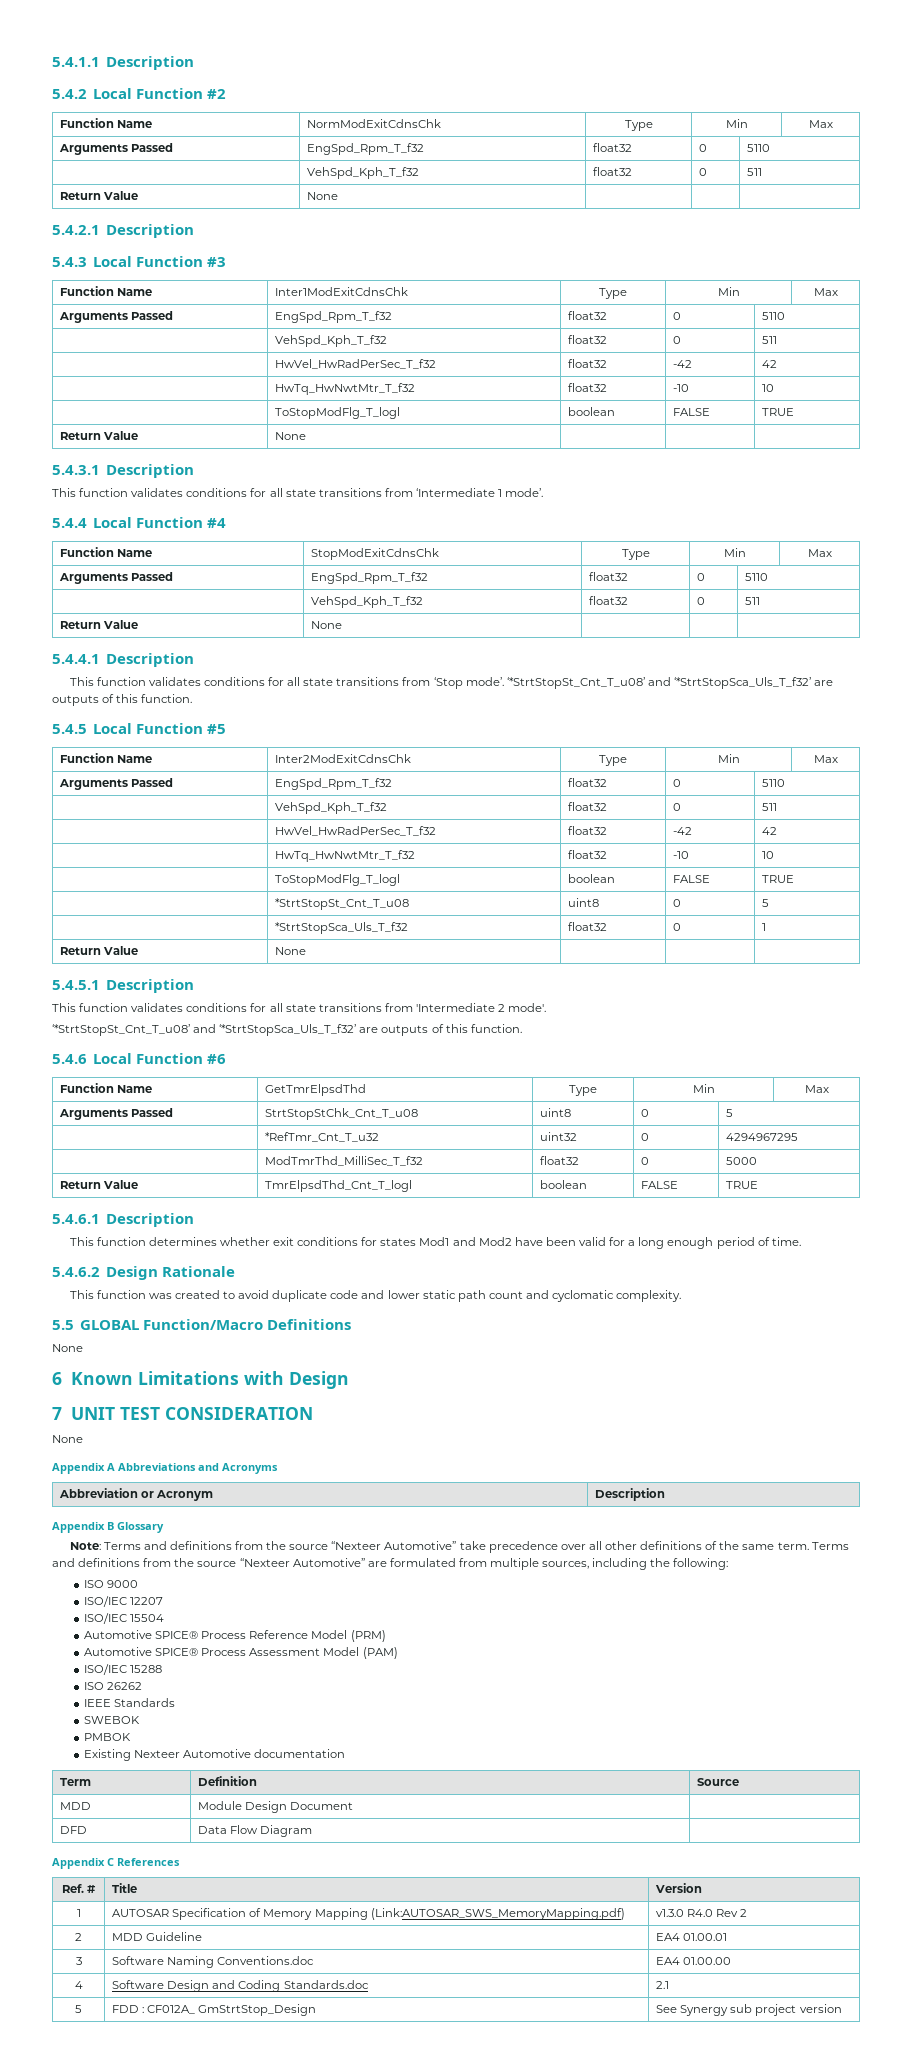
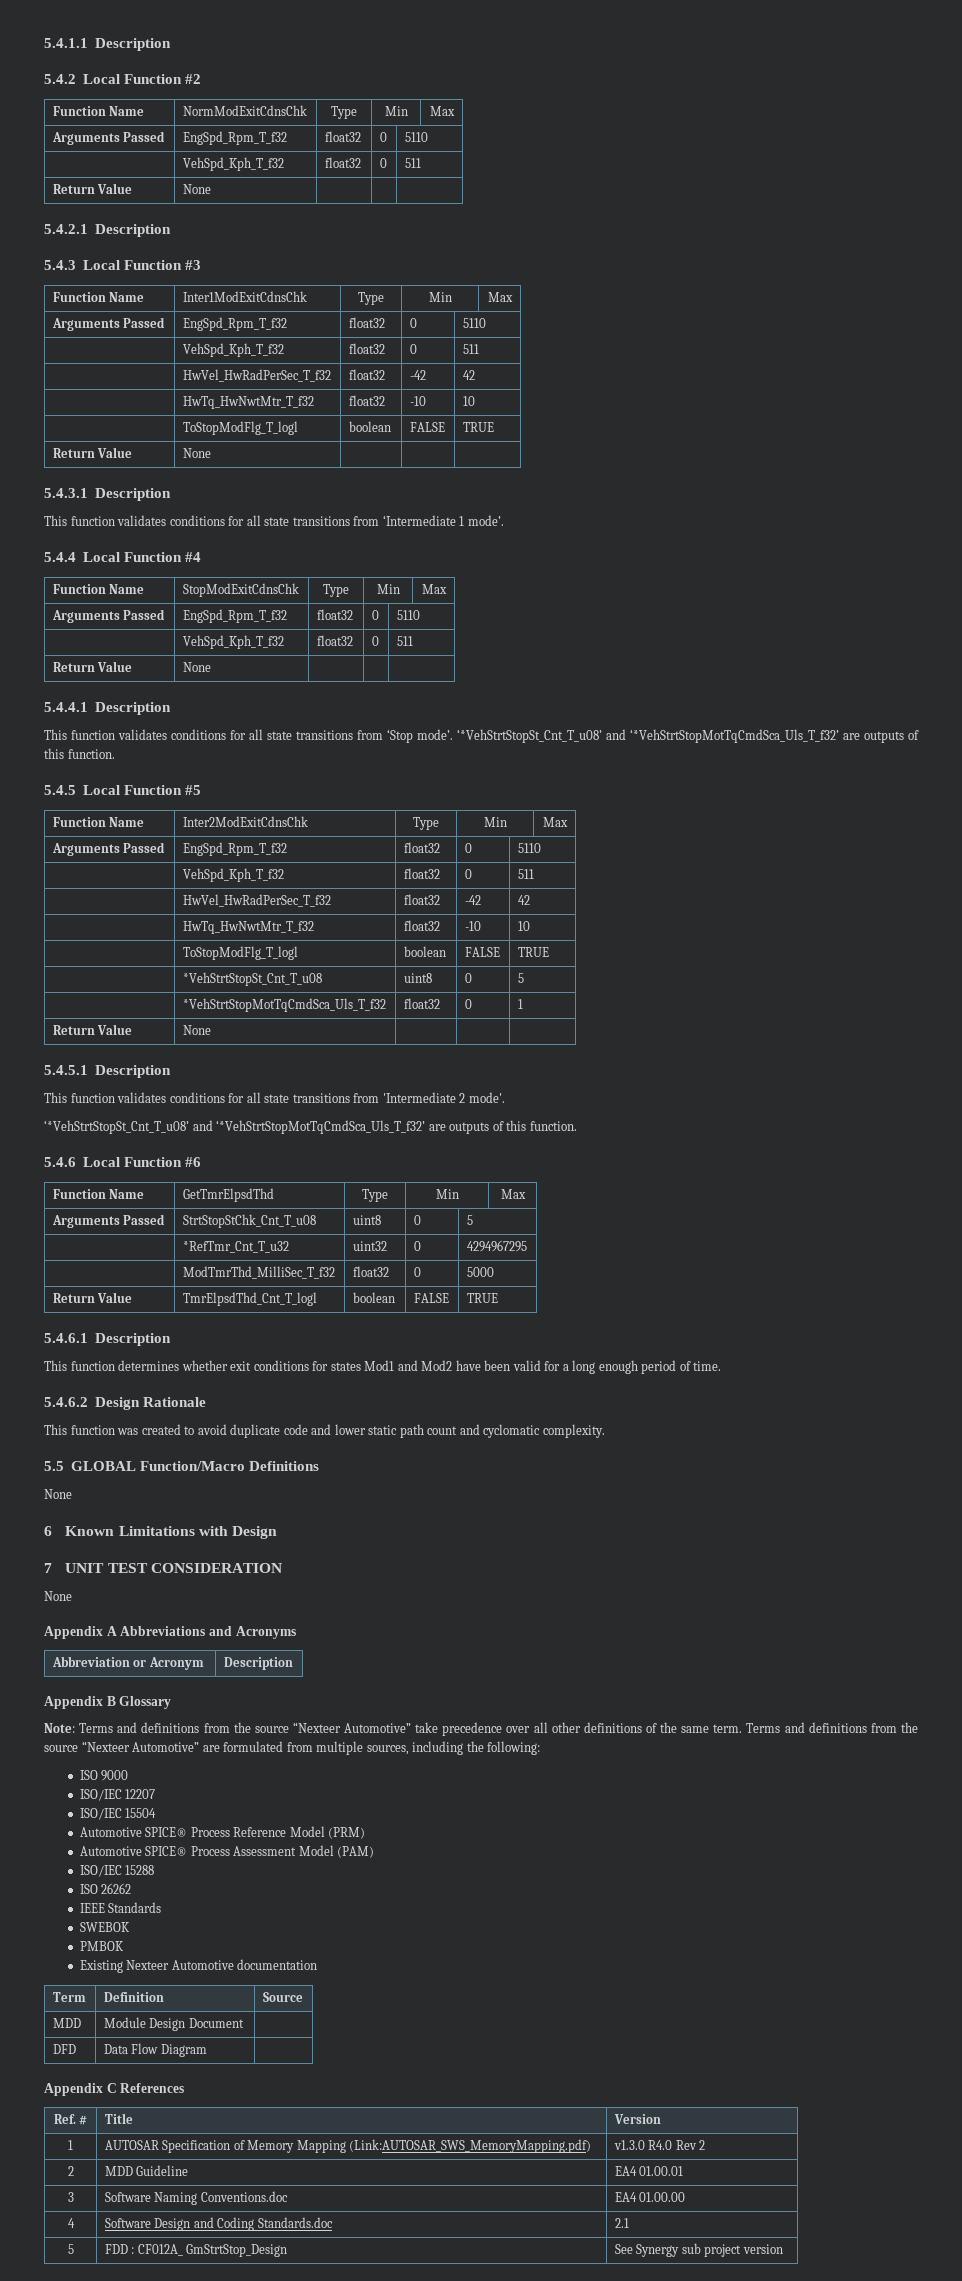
- This function validates conditions for all state transitions from ‘Stop mode’. ‘*StrtStopSt_Cnt_T_u08’ and ‘*StrtStopSca_Uls_T_f32’ are outputs of this function.
+ This function validates conditions for all state transitions from ‘Stop mode’. ‘*VehStrtStopSt_Cnt_T_u08’ and ‘*VehStrtStopMotTqCmdSca_Uls_T_f32’ are outputs of this function.
- | *StrtStopSt_Cnt_T_u08 | uint8 | 0 | 5
- | *StrtStopSca_Uls_T_f32 | float32 | 0 | 1
+ | *VehStrtStopSt_Cnt_T_u08 | uint8 | 0 | 5
+ | *VehStrtStopMotTqCmdSca_Uls_T_f32 | float32 | 0 | 1
  This function validates conditions for all state transitions from 'Intermediate 2 mode'.
- ‘*StrtStopSt_Cnt_T_u08’ and ‘*StrtStopSca_Uls_T_f32’ are outputs of this function.
+ ‘*VehStrtStopSt_Cnt_T_u08’ and ‘*VehStrtStopMotTqCmdSca_Uls_T_f32’ are outputs of this function.

